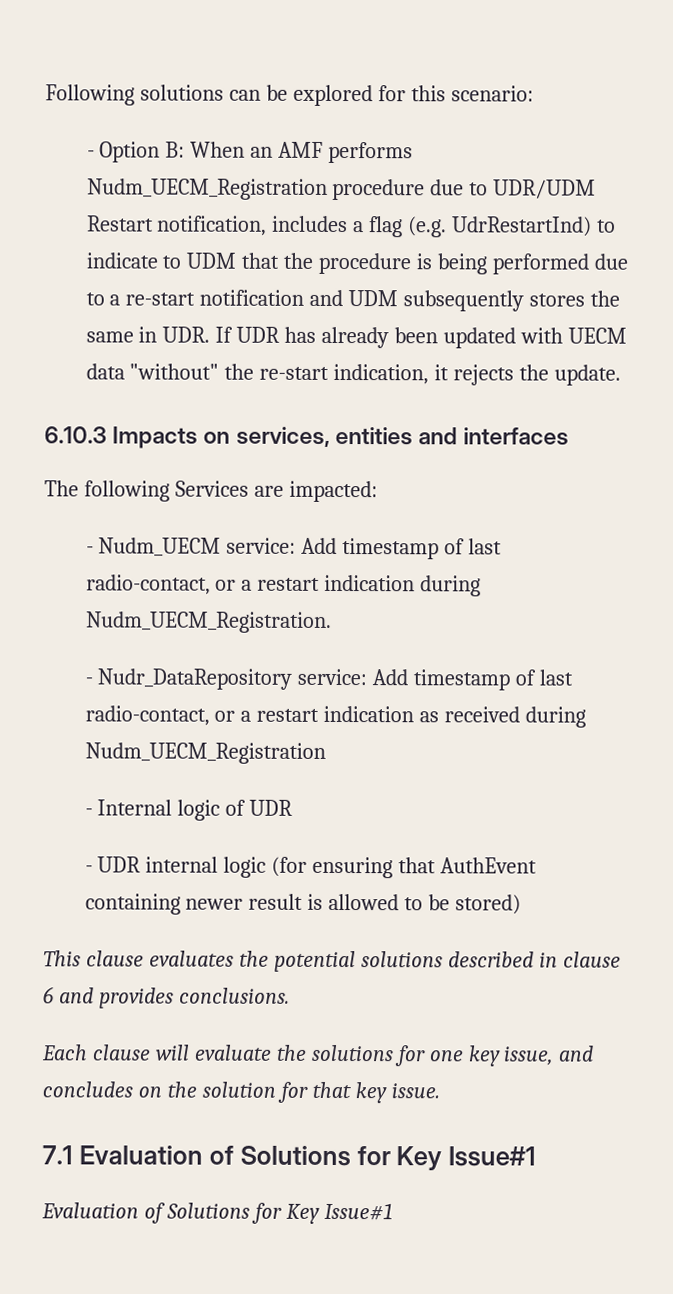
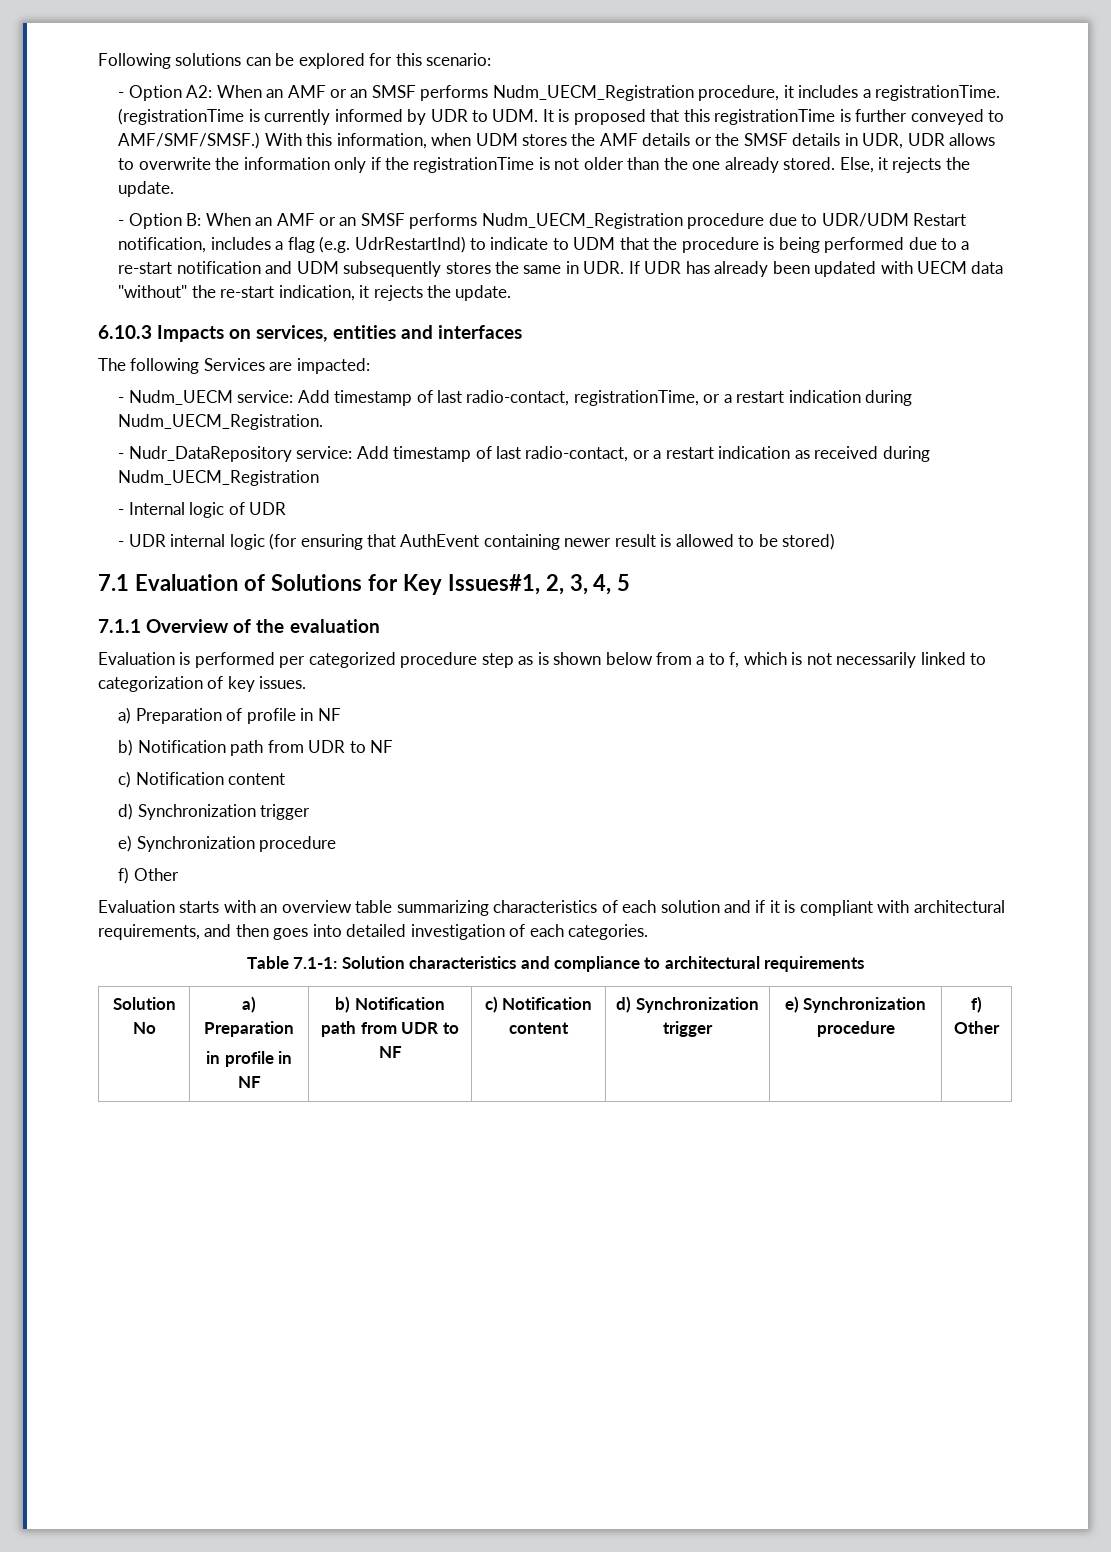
+ - Option A2: When an AMF or an SMSF performs Nudm_UECM_Registration procedure, it includes a registrationTime. (registrationTime is currently informed by UDR to UDM. It is proposed that this registrationTime is further conveyed to AMF/SMF/SMSF.) With this information, when UDM stores the AMF details or the SMSF details in UDR, UDR allows to overwrite the information only if the registrationTime is not older than the one already stored. Else, it rejects the update.
- - Option B: When an AMF performs Nudm_UECM_Registration procedure due to UDR/UDM Restart notification, includes a flag (e.g. UdrRestartInd) to indicate to UDM that the procedure is being performed due to a re-start notification and UDM subsequently stores the same in UDR. If UDR has already been updated with UECM data "without" the re-start indication, it rejects the update.
+ - Option B: When an AMF or an SMSF performs Nudm_UECM_Registration procedure due to UDR/UDM Restart notification, includes a flag (e.g. UdrRestartInd) to indicate to UDM that the procedure is being performed due to a re-start notification and UDM subsequently stores the same in UDR. If UDR has already been updated with UECM data "without" the re-start indication, it rejects the update.
- - Nudm_UECM service: Add timestamp of last radio-contact, or a restart indication during Nudm_UECM_Registration.
+ - Nudm_UECM service: Add timestamp of last radio-contact, registrationTime, or a restart indication during Nudm_UECM_Registration.
- This clause evaluates the potential solutions described in clause 6 and provides conclusions.
- Each clause will evaluate the solutions for one key issue, and concludes on the solution for that key issue.
- 7.1 Evaluation of Solutions for Key Issue#1
- Evaluation of Solutions for Key Issue#1
+ 7.1 Evaluation of Solutions for Key Issues#1, 2, 3, 4, 5
+ 7.1.1 Overview of the evaluation
+ Evaluation is performed per categorized procedure step as is shown below from a to f, which is not necessarily linked to categorization of key issues.
+ a) Preparation of profile in NF
+ b) Notification path from UDR to NF
+ c) Notification content
+ d) Synchronization trigger
+ e) Synchronization procedure
+ f) Other
+ Evaluation starts with an overview table summarizing characteristics of each solution and if it is compliant with architectural requirements, and then goes into detailed investigation of each categories.
+ Table 7.1-1: Solution characteristics and compliance to architectural requirements
+ Solution No | a) Preparation
+ in profile in NF | b) Notification path from UDR to NF | c) Notification content | d) Synchronization trigger | e) Synchronization procedure | f) Other

